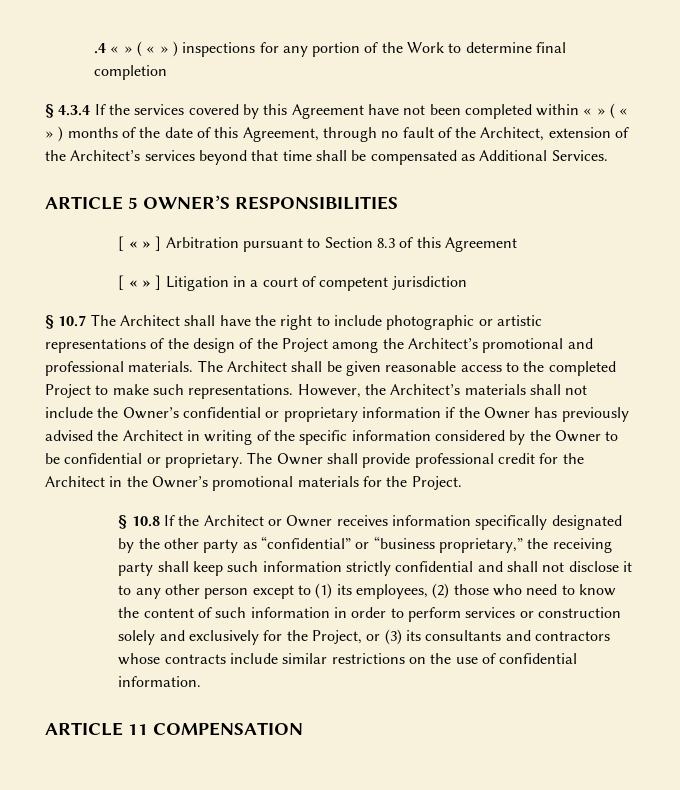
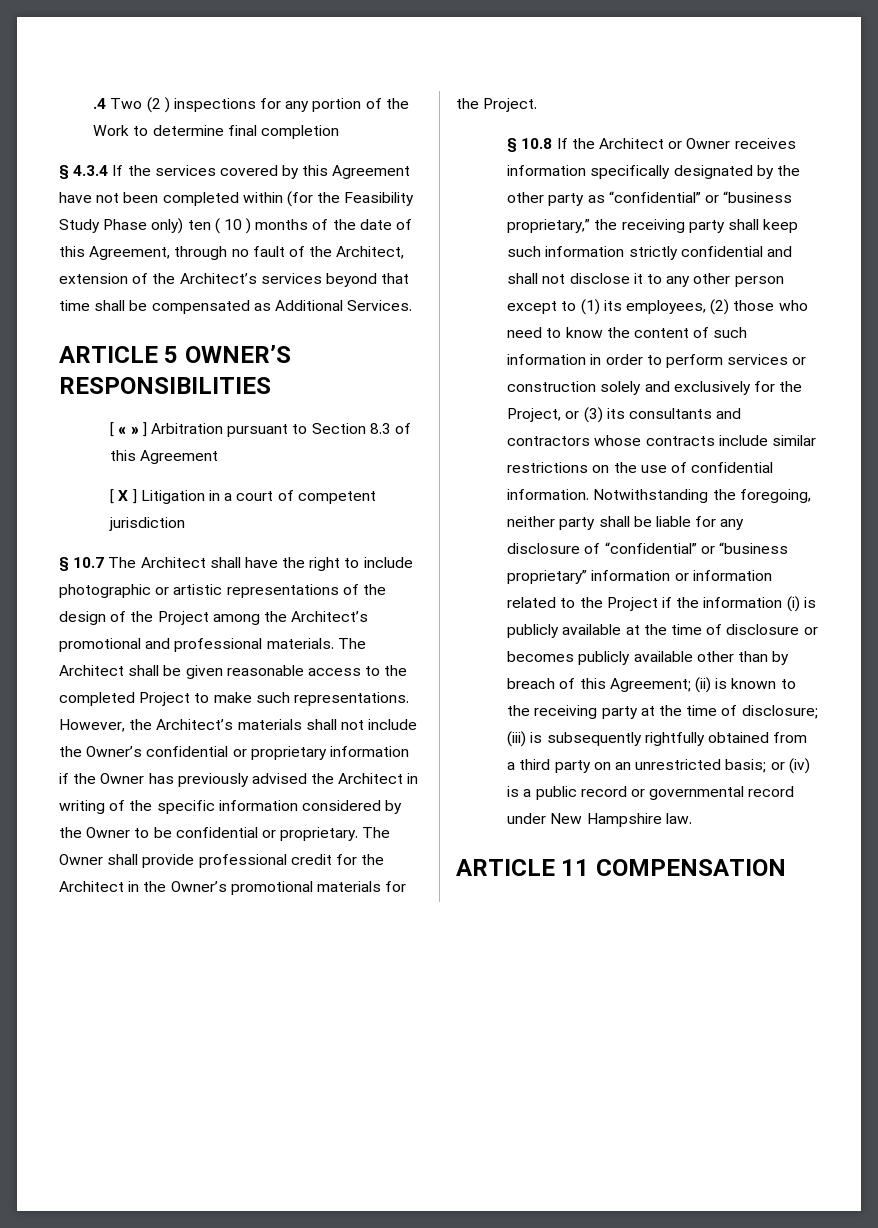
- .4 « » ( « » ) inspections for any portion of the Work to determine final completion
+ .4 Two (2 ) inspections for any portion of the Work to determine final completion
- § 4.3.4 If the services covered by this Agreement have not been completed within « » ( « » ) months of the date of this Agreement, through no fault of the Architect, extension of the Architect’s services beyond that time shall be compensated as Additional Services.
+ § 4.3.4 If the services covered by this Agreement have not been completed within (for the Feasibility Study Phase only) ten ( 10 ) months of the date of this Agreement, through no fault of the Architect, extension of the Architect’s services beyond that time shall be compensated as Additional Services.
- [ « » ] Litigation in a court of competent jurisdiction
+ [ X ] Litigation in a court of competent jurisdiction
+ Notwithstanding the foregoing, neither party shall be liable for any disclosure of “confidential” or “business proprietary” information or information related to the Project if the information (i) is publicly available at the time of disclosure or becomes publicly available other than by breach of this Agreement; (ii) is known to the receiving party at the time of disclosure; (iii) is subsequently rightfully obtained from a third party on an unrestricted basis; or (iv) is a public record or governmental record under New Hampshire law.

